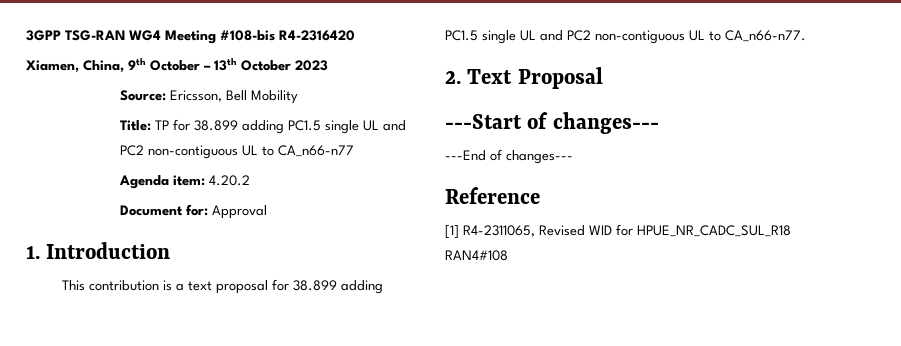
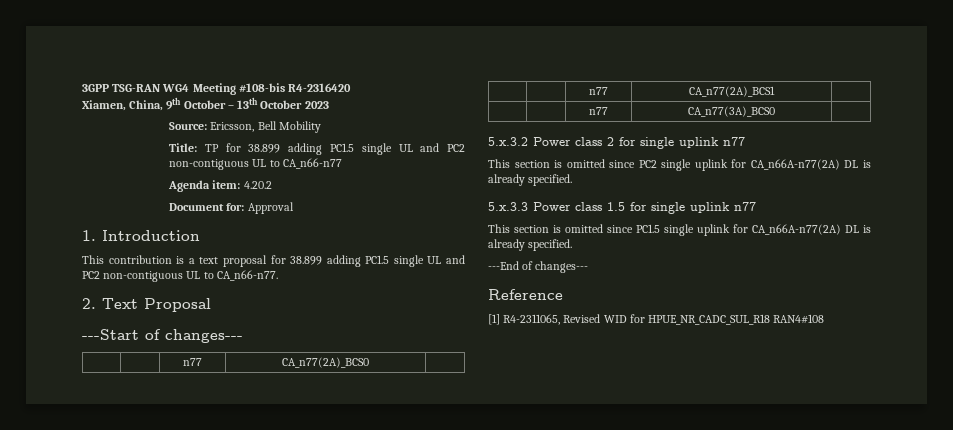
+ | | n77 | CA_n77(2A)_BCS0 |
+ | | n77 | CA_n77(2A)_BCS1 |
+ | | n77 | CA_n77(3A)_BCS0 |
+ 5.x.3.2 Power class 2 for single uplink n77
+ This section is omitted since PC2 single uplink for CA_n66A-n77(2A) DL is already specified.
+ 5.x.3.3 Power class 1.5 for single uplink n77
+ This section is omitted since PC1.5 single uplink for CA_n66A-n77(2A) DL is already specified.

